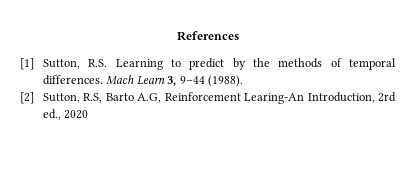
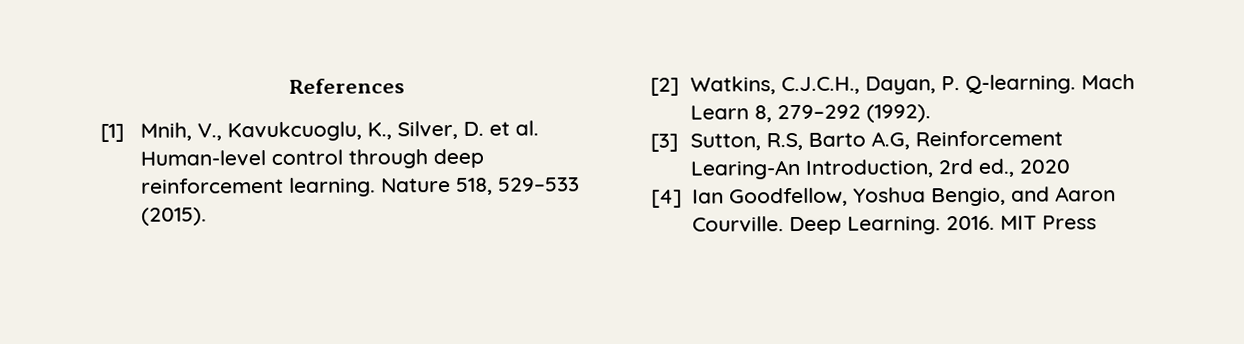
- [1] Sutton, R.S. Learning to predict by the methods of temporal differences. Mach Learn 3, 9–44 (1988).
- [2] Sutton, R.S, Barto A.G, Reinforcement Learing-An Introduction, 2rd ed., 2020
+ [1] Mnih, V., Kavukcuoglu, K., Silver, D. et al. Human-level control through deep reinforcement learning. Nature 518, 529–533 (2015).
+ [2] Watkins, C.J.C.H., Dayan, P. Q-learning. Mach Learn 8, 279–292 (1992).
+ [3] Sutton, R.S, Barto A.G, Reinforcement Learing-An Introduction, 2rd ed., 2020
+ [4] Ian Goodfellow, Yoshua Bengio, and Aaron Courville. Deep Learning. 2016. MIT Press

